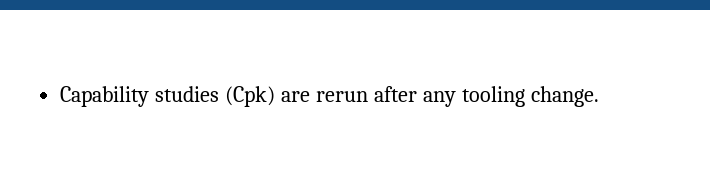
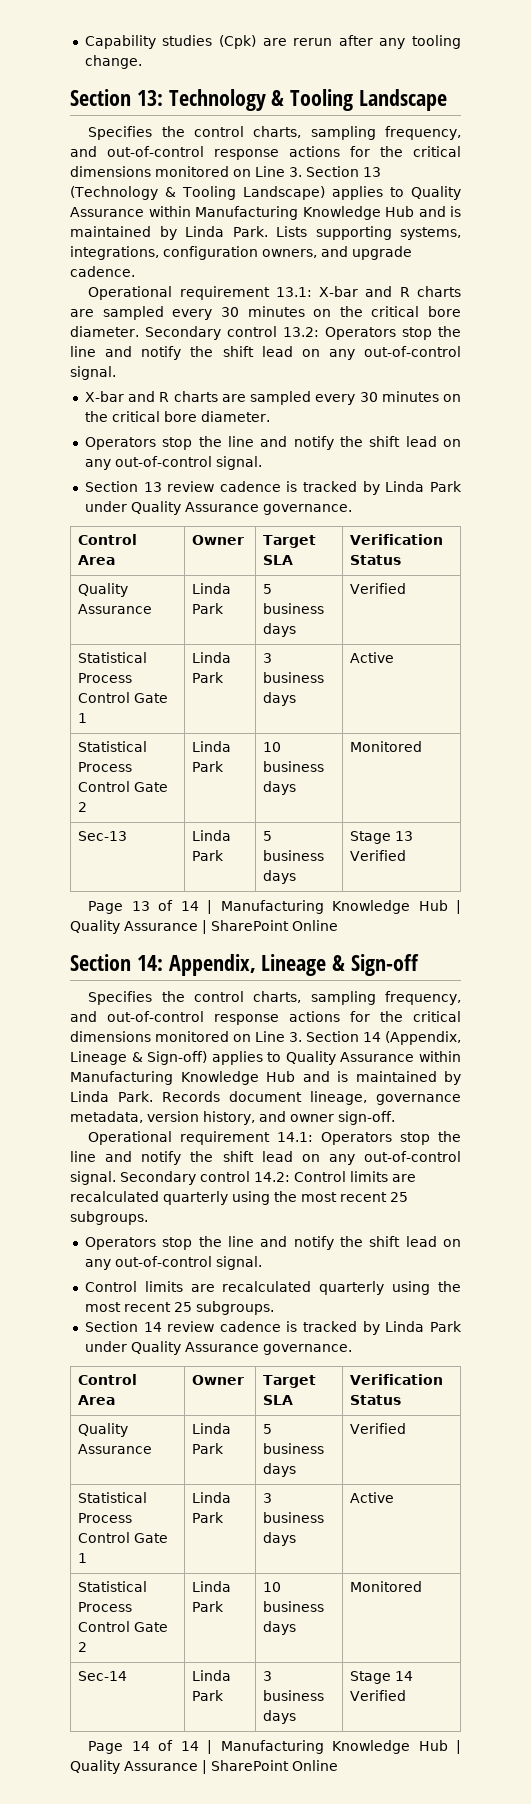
+ Section 13: Technology & Tooling Landscape
+ Specifies the control charts, sampling frequency, and out-of-control response actions for the critical dimensions monitored on Line 3. Section 13 (Technology & Tooling Landscape) applies to Quality Assurance within Manufacturing Knowledge Hub and is maintained by Linda Park. Lists supporting systems, integrations, configuration owners, and upgrade cadence.
+ Operational requirement 13.1: X-bar and R charts are sampled every 30 minutes on the critical bore diameter. Secondary control 13.2: Operators stop the line and notify the shift lead on any out-of-control signal.
+ X-bar and R charts are sampled every 30 minutes on the critical bore diameter.
+ Operators stop the line and notify the shift lead on any out-of-control signal.
+ Section 13 review cadence is tracked by Linda Park under Quality Assurance governance.
+ Control Area | Owner | Target SLA | Verification Status
+ Quality Assurance | Linda Park | 5 business days | Verified
+ Statistical Process Control Gate 1 | Linda Park | 3 business days | Active
+ Statistical Process Control Gate 2 | Linda Park | 10 business days | Monitored
+ Sec-13 | Linda Park | 5 business days | Stage 13 Verified
+ Page 13 of 14 | Manufacturing Knowledge Hub | Quality Assurance | SharePoint Online
+ Section 14: Appendix, Lineage & Sign-off
+ Specifies the control charts, sampling frequency, and out-of-control response actions for the critical dimensions monitored on Line 3. Section 14 (Appendix, Lineage & Sign-off) applies to Quality Assurance within Manufacturing Knowledge Hub and is maintained by Linda Park. Records document lineage, governance metadata, version history, and owner sign-off.
+ Operational requirement 14.1: Operators stop the line and notify the shift lead on any out-of-control signal. Secondary control 14.2: Control limits are recalculated quarterly using the most recent 25 subgroups.
+ Operators stop the line and notify the shift lead on any out-of-control signal.
+ Control limits are recalculated quarterly using the most recent 25 subgroups.
+ Section 14 review cadence is tracked by Linda Park under Quality Assurance governance.
+ Control Area | Owner | Target SLA | Verification Status
+ Quality Assurance | Linda Park | 5 business days | Verified
+ Statistical Process Control Gate 1 | Linda Park | 3 business days | Active
+ Statistical Process Control Gate 2 | Linda Park | 10 business days | Monitored
+ Sec-14 | Linda Park | 3 business days | Stage 14 Verified
+ Page 14 of 14 | Manufacturing Knowledge Hub | Quality Assurance | SharePoint Online

